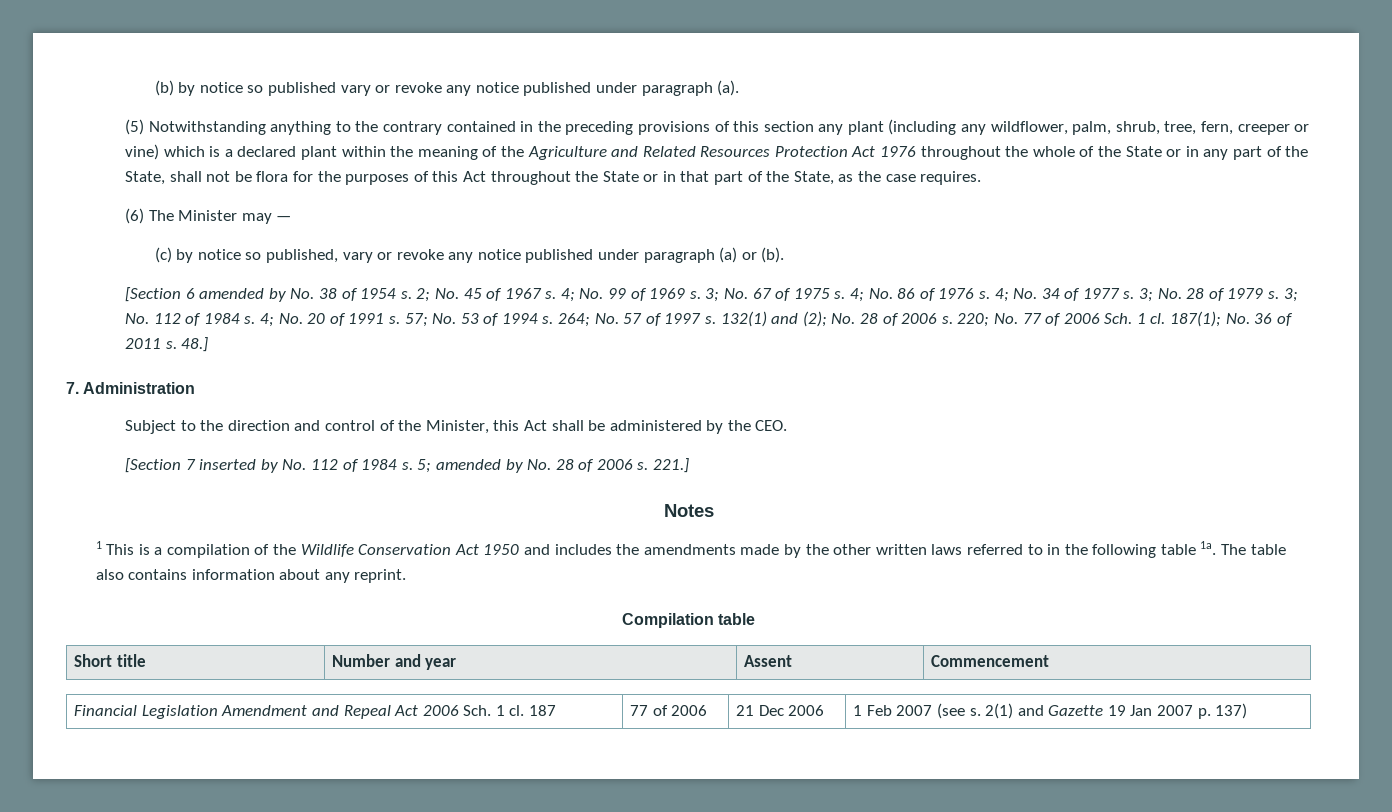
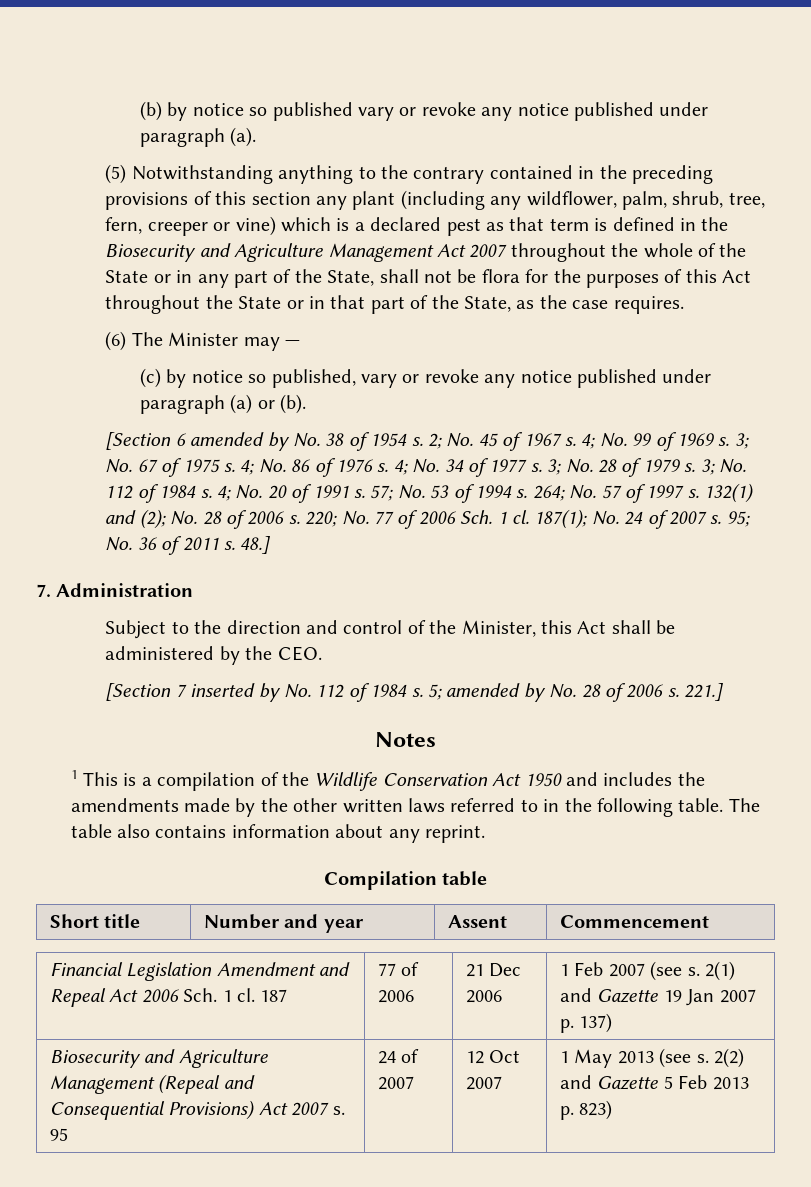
- (5) Notwithstanding anything to the contrary contained in the preceding provisions of this section any plant (including any wildflower, palm, shrub, tree, fern, creeper or vine) which is a declared plant within the meaning of the Agriculture and Related Resources Protection Act 1976 throughout the whole of the State or in any part of the State, shall not be flora for the purposes of this Act throughout the State or in that part of the State, as the case requires.
+ (5) Notwithstanding anything to the contrary contained in the preceding provisions of this section any plant (including any wildflower, palm, shrub, tree, fern, creeper or vine) which is a declared pest as that term is defined in the Biosecurity and Agriculture Management Act 2007 throughout the whole of the State or in any part of the State, shall not be flora for the purposes of this Act throughout the State or in that part of the State, as the case requires.
- 187(1); No. 36 of 2011 s.
+ 187(1); No. 24 of 2007 s. 95; No. 36 of 2011 s.
- 1 This is a compilation of the Wildlife Conservation Act 1950 and includes the amendments made by the other written laws referred to in the following table 1a.
+ 1 This is a compilation of the Wildlife Conservation Act 1950 and includes the amendments made by the other written laws referred to in the following table.
+ Biosecurity and Agriculture Management (Repeal and Consequential Provisions) Act 2007 s. 95 | 24 of 2007 | 12 Oct 2007 | 1 May 2013 (see s. 2(2) and Gazette 5 Feb 2013 p. 823)

